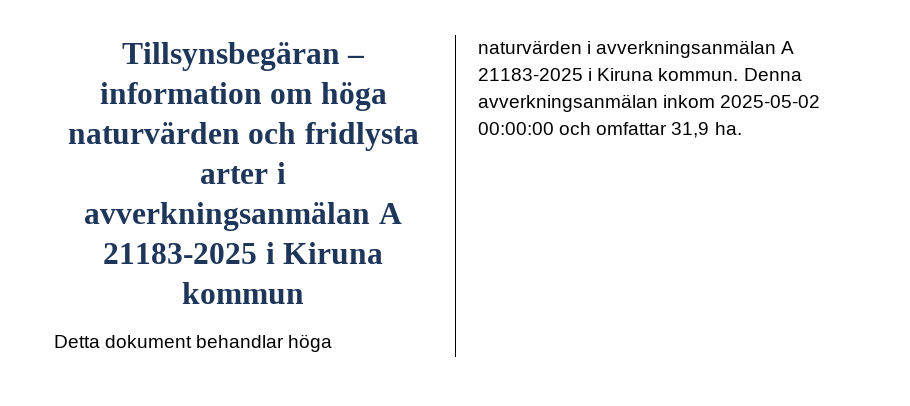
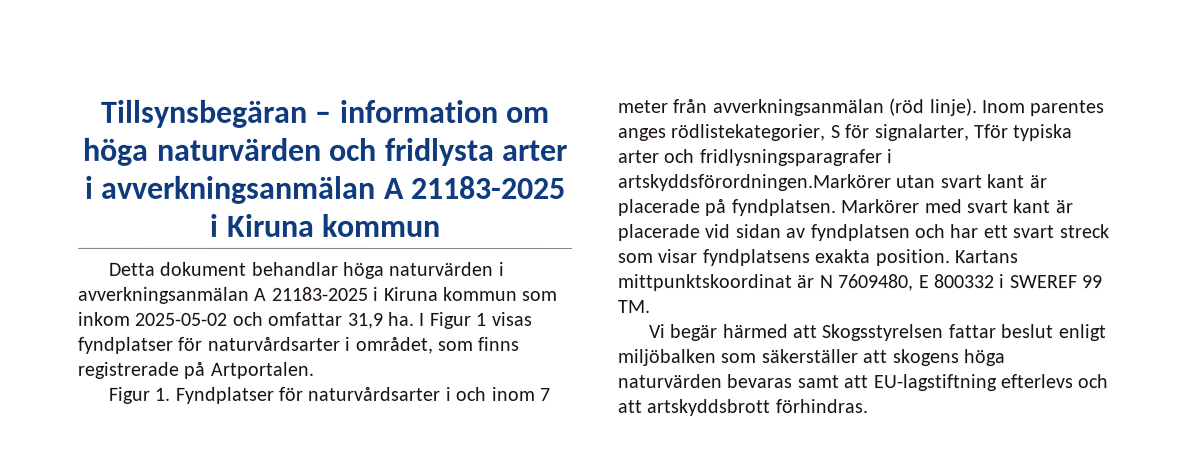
- Detta dokument behandlar höga naturvärden i avverkningsanmälan A 21183-2025 i Kiruna kommun. Denna avverkningsanmälan inkom 2025-05-02 00:00:00 och omfattar 31,9 ha.
+ Detta dokument behandlar höga naturvärden i avverkningsanmälan A 21183-2025 i Kiruna kommun som inkom 2025-05-02 och omfattar 31,9 ha.
+ I Figur 1 visas fyndplatser för naturvårdsarter i området, som finns registrerade på Artportalen.
+ Figur 1. Fyndplatser för naturvårdsarter i och inom 7 meter från avverkningsanmälan (röd linje). Inom parentes anges rödlistekategorier, S för signalarter, Tför typiska arter och fridlysningsparagrafer i artskyddsförordningen.Markörer utan svart kant är placerade på fyndplatsen. Markörer med svart kant är placerade vid sidan av fyndplatsen och har ett svart streck som visar fyndplatsens exakta position. Kartans mittpunktskoordinat är N 7609480, E 800332 i SWEREF 99 TM.
+ Vi begär härmed att Skogsstyrelsen fattar beslut enligt miljöbalken som säkerställer att skogens höga naturvärden bevaras samt att EU-lagstiftning efterlevs och att artskyddsbrott förhindras.

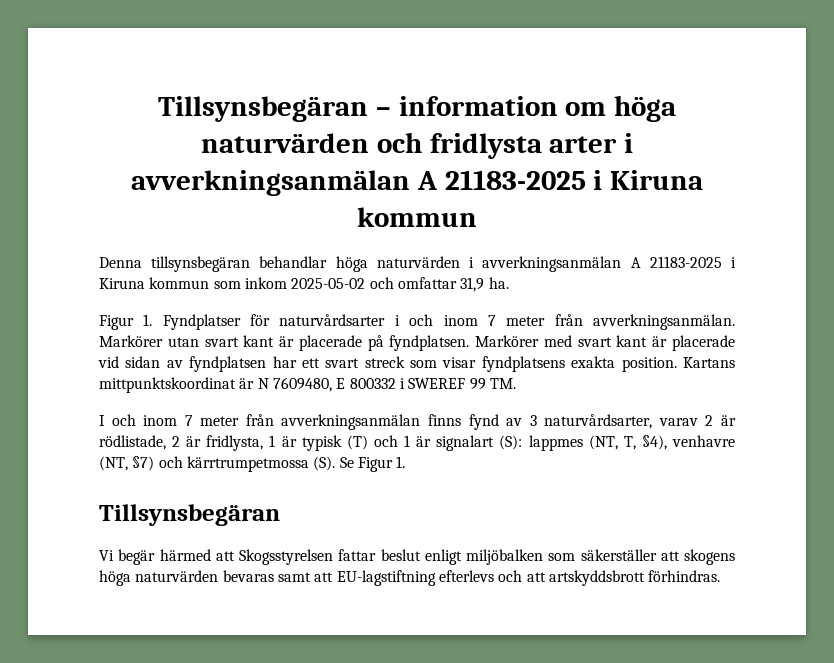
- Detta dokument behandlar höga naturvärden i avverkningsanmälan A 21183-2025 i Kiruna kommun som inkom 2025-05-02 och omfattar 31,9 ha. I Figur 1 visas fyndplatser för naturvårdsarter i området, som finns registrerade på Artportalen.
+ Denna tillsynsbegäran behandlar höga naturvärden i avverkningsanmälan A 21183-2025 i Kiruna kommun som inkom 2025-05-02 och omfattar 31,9 ha.
- Figur 1. Fyndplatser för naturvårdsarter i och inom 7 meter från avverkningsanmälan (röd linje). Inom parentes anges rödlistekategorier, S för signalarter, Tför typiska arter och fridlysningsparagrafer i artskyddsförordningen.Markörer utan svart kant är placerade på fyndplatsen.
+ Figur 1. Fyndplatser för naturvårdsarter i och inom 7 meter från avverkningsanmälan. Markörer utan svart kant är placerade på fyndplatsen.
- Markörer med svart kant är placerade vid sidan av fyndplatsen och har ett svart streck som visar fyndplatsens exakta position.
+ Markörer med svart kant är placerade vid sidan av fyndplatsen har ett svart streck som visar fyndplatsens exakta position.
+ I och inom 7 meter från avverkningsanmälan finns fynd av 3 naturvårdsarter, varav 2 är rödlistade, 2 är fridlysta, 1 är typisk (T) och 1 är signalart (S): lappmes (NT, T, §4), venhavre (NT, §7) och kärrtrumpetmossa (S). Se Figur 1.
+ Tillsynsbegäran

